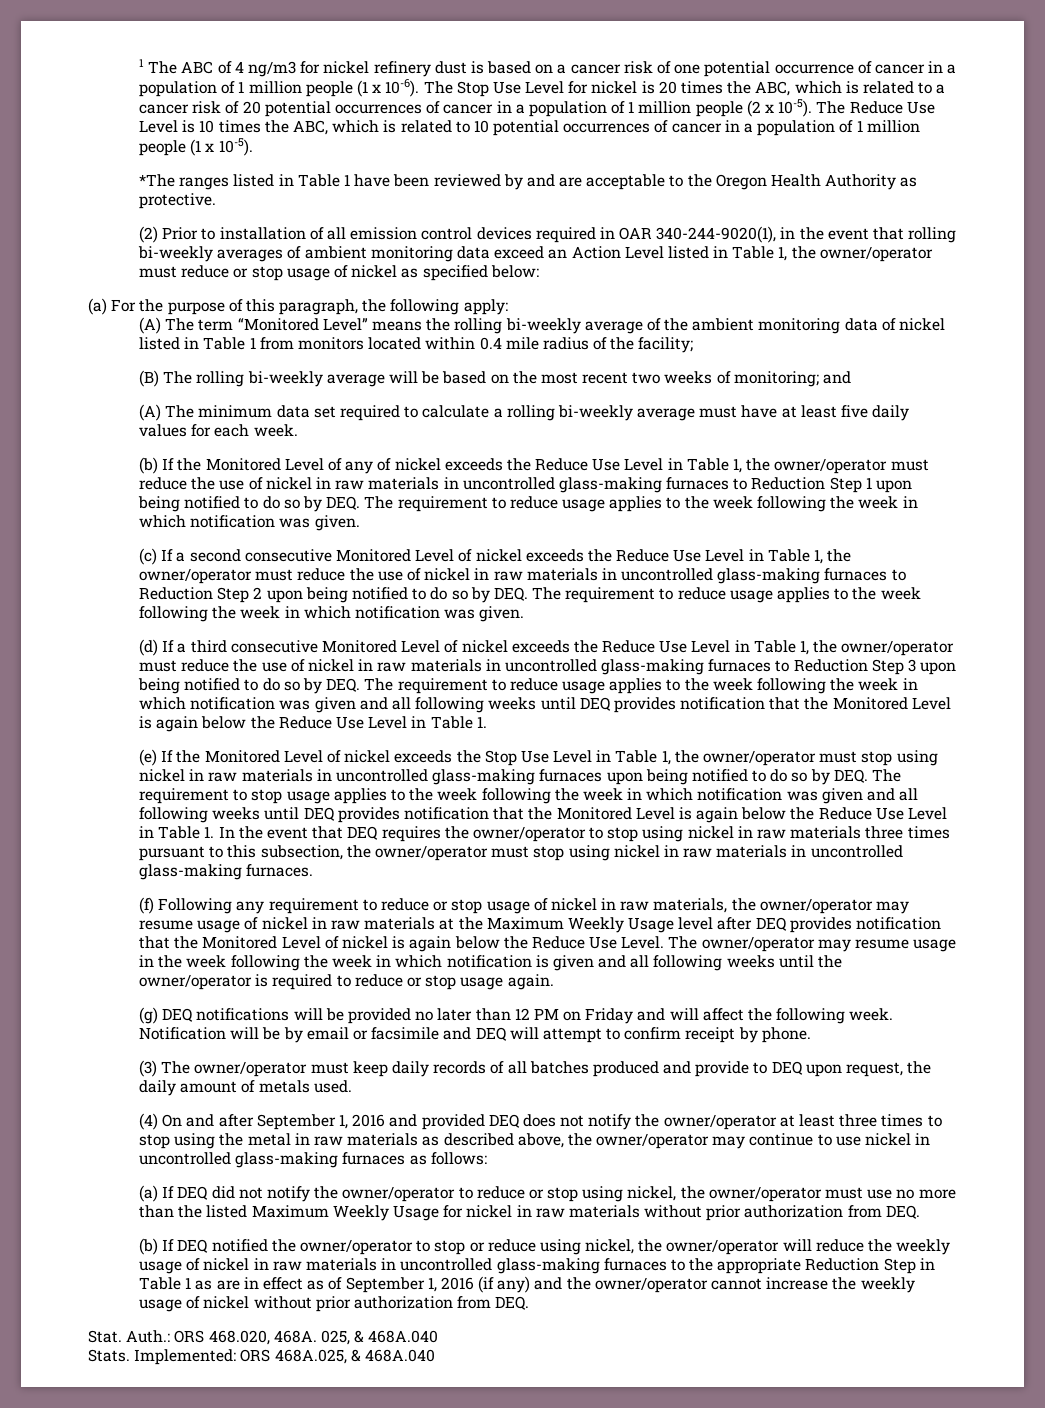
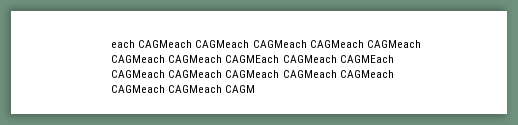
- 1 The ABC of 4 ng/m3 for nickel refinery dust is based on a cancer risk of one potential occurrence of cancer in a population of 1 million people (1 x 10-6). The Stop Use Level for nickel is 20 times the ABC, which is related to a cancer risk of 20 potential occurrences of cancer in a population of 1 million people (2 x 10-5). The Reduce Use Level is 10 times the ABC, which is related to 10 potential occurrences of cancer in a population of 1 million people (1 x 10-5).
- *The ranges listed in Table 1 have been reviewed by and are acceptable to the Oregon Health Authority as protective.
- (2) Prior to installation of all emission control devices required in OAR 340-244-9020(1), in the event that rolling bi-weekly averages of ambient monitoring data exceed an Action Level listed in Table 1, the owner/operator must reduce or stop usage of nickel as specified below:
- (a) For the purpose of this paragraph, the following apply:
- (A) The term “Monitored Level” means the rolling bi-weekly average of the ambient monitoring data of nickel listed in Table 1 from monitors located within 0.4 mile radius of the facility;
- (B) The rolling bi-weekly average will be based on the most recent two weeks of monitoring; and
- (A) The minimum data set required to calculate a rolling bi-weekly average must have at least five daily values for each week.
- (b) If the Monitored Level of any of nickel exceeds the Reduce Use Level in Table 1, the owner/operator must reduce the use of nickel in raw materials in uncontrolled glass-making furnaces to Reduction Step 1 upon being notified to do so by DEQ. The requirement to reduce usage applies to the week following the week in which notification was given.
- (c) If a second consecutive Monitored Level of nickel exceeds the Reduce Use Level in Table 1, the owner/operator must reduce the use of nickel in raw materials in uncontrolled glass-making furnaces to Reduction Step 2 upon being notified to do so by DEQ. The requirement to reduce usage applies to the week following the week in which notification was given.
- (d) If a third consecutive Monitored Level of nickel exceeds the Reduce Use Level in Table 1, the owner/operator must reduce the use of nickel in raw materials in uncontrolled glass-making furnaces to Reduction Step 3 upon being notified to do so by DEQ. The requirement to reduce usage applies to the week following the week in which notification was given and all following weeks until DEQ provides notification that the Monitored Level is again below the Reduce Use Level in Table 1.
- (e) If the Monitored Level of nickel exceeds the Stop Use Level in Table 1, the owner/operator must stop using nickel in raw materials in uncontrolled glass-making furnaces upon being notified to do so by DEQ. The requirement to stop usage applies to the week following the week in which notification was given and all following weeks until DEQ provides notification that the Monitored Level is again below the Reduce Use Level in Table 1. In the event that DEQ requires the owner/operator to stop using nickel in raw materials three times pursuant to this subsection, the owner/operator must stop using nickel in raw materials in uncontrolled glass-making furnaces.
- (f) Following any requirement to reduce or stop usage of nickel in raw materials, the owner/operator may resume usage of nickel in raw materials at the Maximum Weekly Usage level after DEQ provides notification that the Monitored Level of nickel is again below the Reduce Use Level. The owner/operator may resume usage in the week following the week in which notification is given and all following weeks until the owner/operator is required to reduce or stop usage again.
- (g) DEQ notifications will be provided no later than 12 PM on Friday and will affect the following week. Notification will be by email or facsimile and DEQ will attempt to confirm receipt by phone.
- (3) The owner/operator must keep daily records of all batches produced and provide to DEQ upon request, the daily amount of metals used.
- (4) On and after September 1, 2016 and provided DEQ does not notify the owner/operator at least three times to stop using the metal in raw materials as described above, the owner/operator may continue to use nickel in uncontrolled glass-making furnaces as follows:
- (a) If DEQ did not notify the owner/operator to reduce or stop using nickel, the owner/operator must use no more than the listed Maximum Weekly Usage for nickel in raw materials without prior authorization from DEQ.
- (b) If DEQ notified the owner/operator to stop or reduce using nickel, the owner/operator will reduce the weekly usage of nickel in raw materials in uncontrolled glass-making furnaces to the appropriate Reduction Step in Table 1 as are in effect as of September 1, 2016 (if any) and the owner/operator cannot increase the weekly usage of nickel without prior authorization from DEQ.
- Stat. Auth.: ORS 468.020, 468A. 025, & 468A.040
- Stats. Implemented: ORS 468A.025, & 468A.040
+ each CAGMeach CAGMeach CAGMeach CAGMeach CAGMeach CAGMeach CAGMeach CAGMEach CAGMeach CAGMEach CAGMeach CAGMeach CAGMeach CAGMeach CAGMeach CAGMeach CAGMeach CAGM

